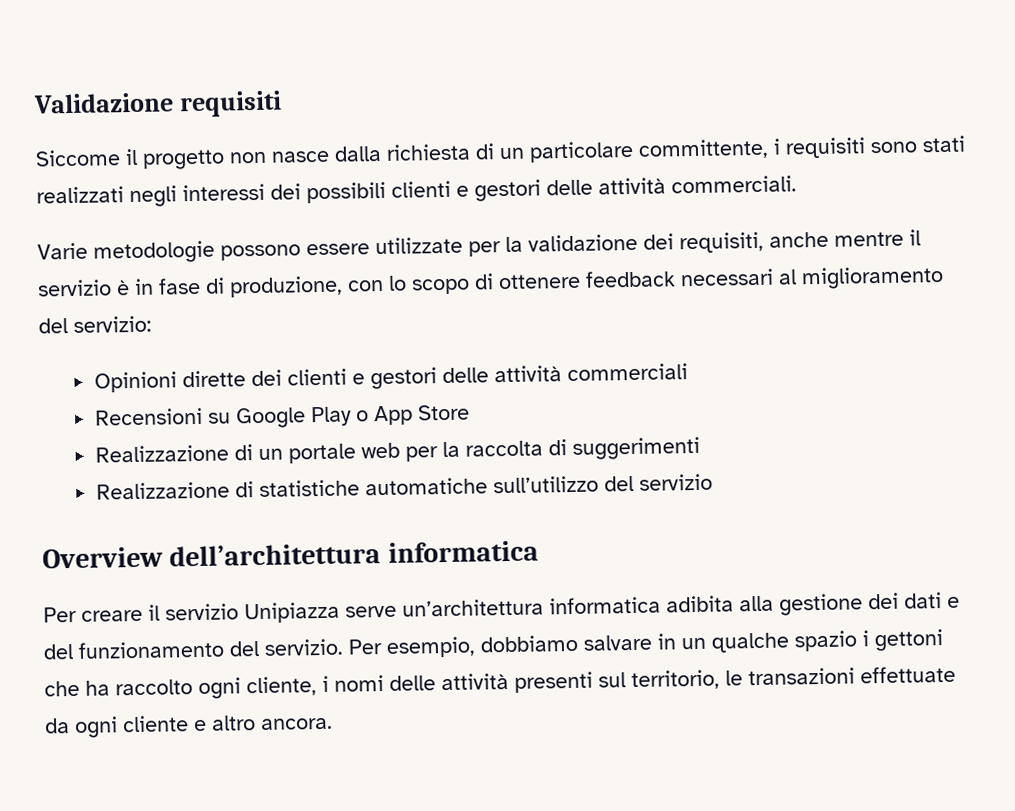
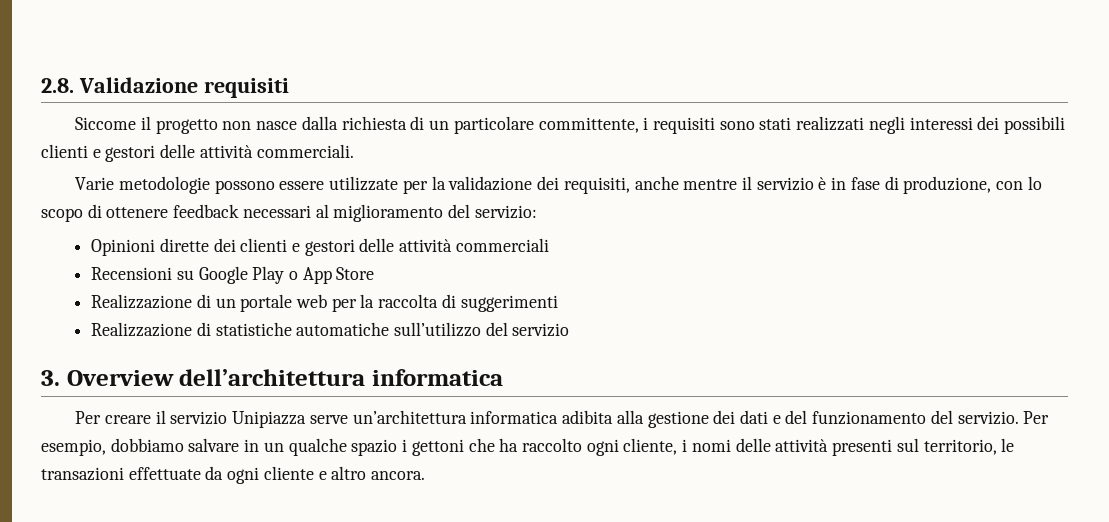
- Validazione requisiti
+ 2.8. Validazione requisiti
- Overview dell’architettura informatica
+ 3. Overview dell’architettura informatica

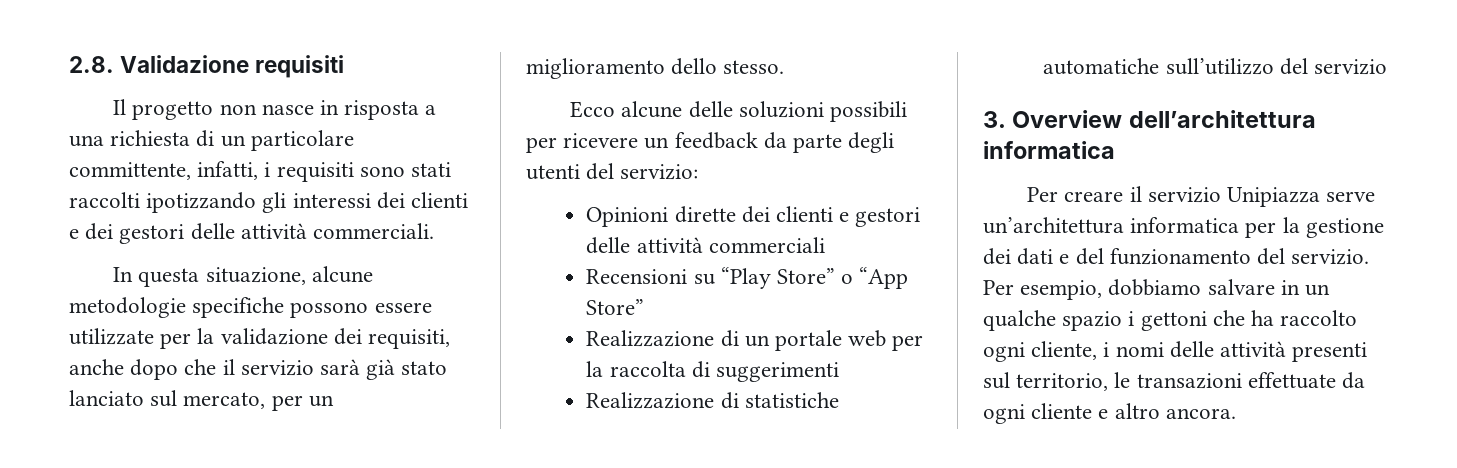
- Siccome il progetto non nasce dalla richiesta di un particolare committente, i requisiti sono stati realizzati negli interessi dei possibili clienti e gestori delle attività commerciali.
+ Il progetto non nasce in risposta a una richiesta di un particolare committente, infatti, i requisiti sono stati raccolti ipotizzando gli interessi dei clienti e dei gestori delle attività commerciali.
- Varie metodologie possono essere utilizzate per la validazione dei requisiti, anche mentre il servizio è in fase di produzione, con lo scopo di ottenere feedback necessari al miglioramento del servizio:
+ In questa situazione, alcune metodologie specifiche possono essere utilizzate per la validazione dei requisiti, anche dopo che il servizio sarà già stato lanciato sul mercato, per un miglioramento dello stesso.
+ Ecco alcune delle soluzioni possibili per ricevere un feedback da parte degli utenti del servizio:
- Recensioni su Google Play o App Store
+ Recensioni su “Play Store” o “App Store”
- Per creare il servizio Unipiazza serve un’architettura informatica adibita alla gestione dei dati e del funzionamento del servizio.
+ Per creare il servizio Unipiazza serve un’architettura informatica per la gestione dei dati e del funzionamento del servizio.

